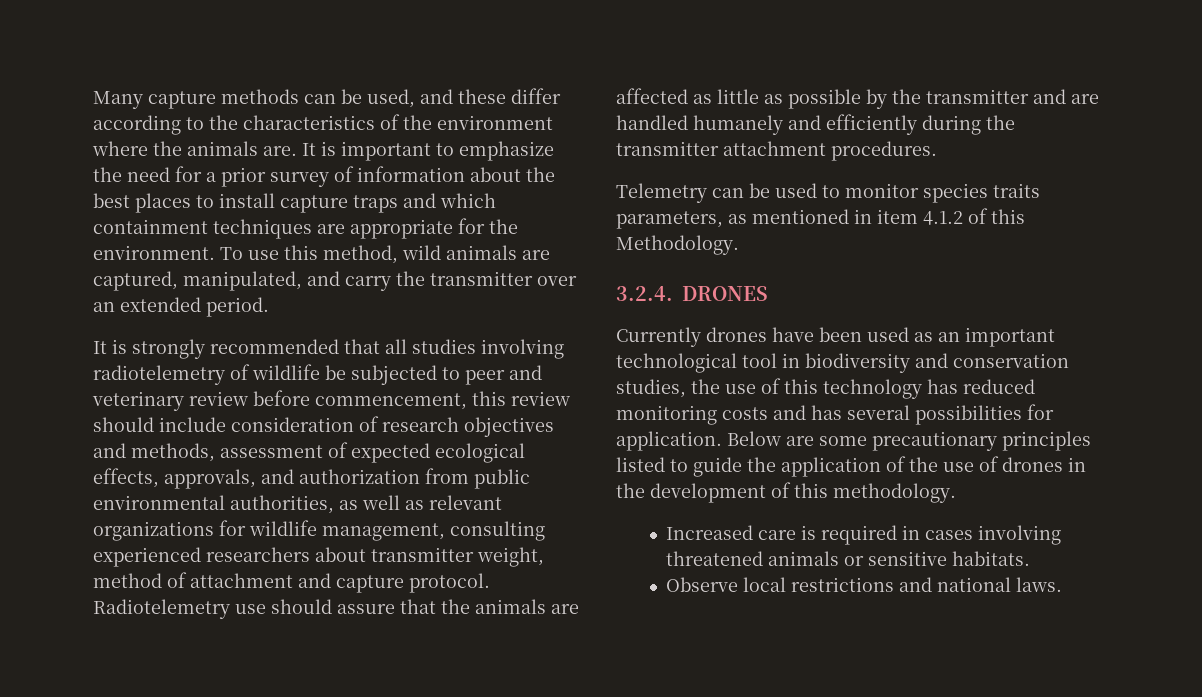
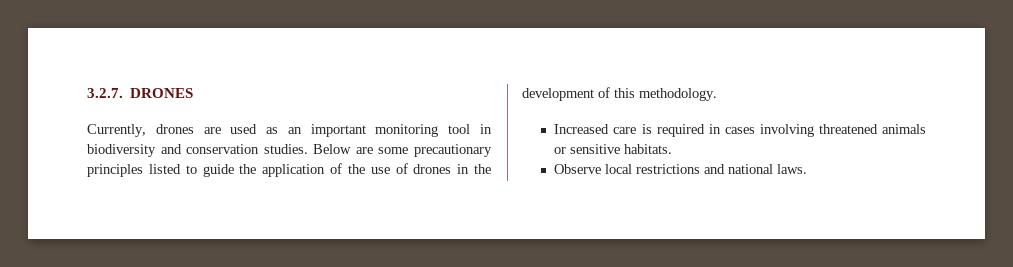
- Many capture methods can be used, and these differ according to the characteristics of the environment where the animals are. It is important to emphasize the need for a prior survey of information about the best places to install capture traps and which containment techniques are appropriate for the environment. To use this method, wild animals are captured, manipulated, and carry the transmitter over an extended period.
- It is strongly recommended that all studies involving radiotelemetry of wildlife be subjected to peer and veterinary review before commencement, this review should include consideration of research objectives and methods, assessment of expected ecological effects, approvals, and authorization from public environmental authorities, as well as relevant organizations for wildlife management, consulting experienced researchers about transmitter weight, method of attachment and capture protocol. Radiotelemetry use should assure that the animals are affected as little as possible by the transmitter and are handled humanely and efficiently during the transmitter attachment procedures.
- Telemetry can be used to monitor species traits parameters, as mentioned in item 4.1.2 of this Methodology.
- 3.2.4. DRONES
- Currently drones have been used as an important technological tool in biodiversity and conservation studies, the use of this technology has reduced monitoring costs and has several possibilities for application.
+ 3.2.7. DRONES
+ Currently, drones are used as an important monitoring tool in biodiversity and conservation studies.

